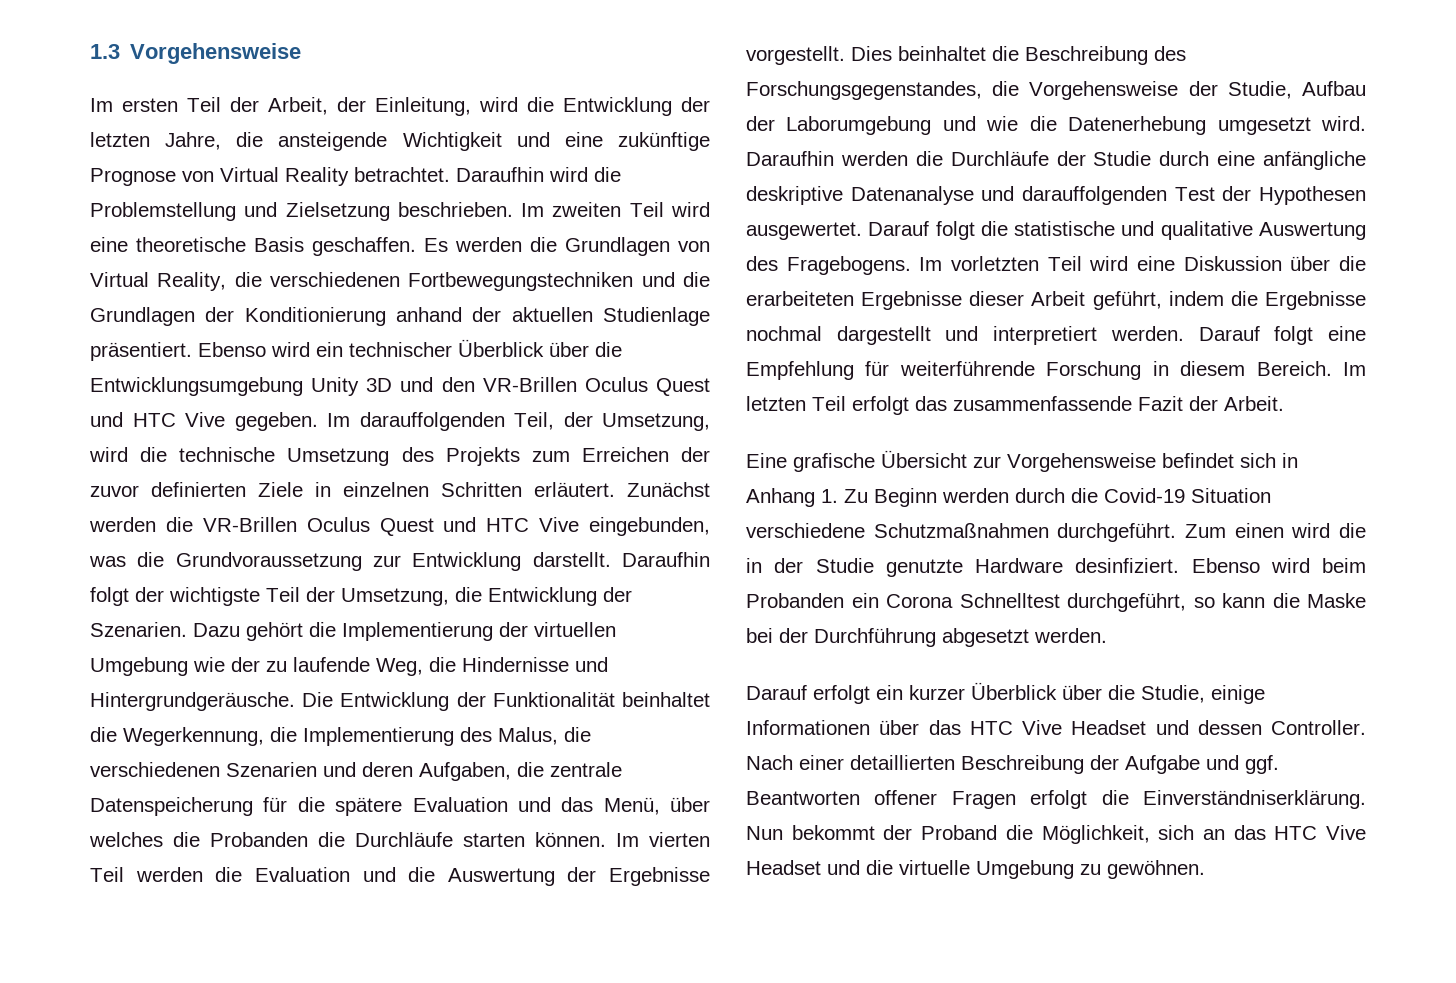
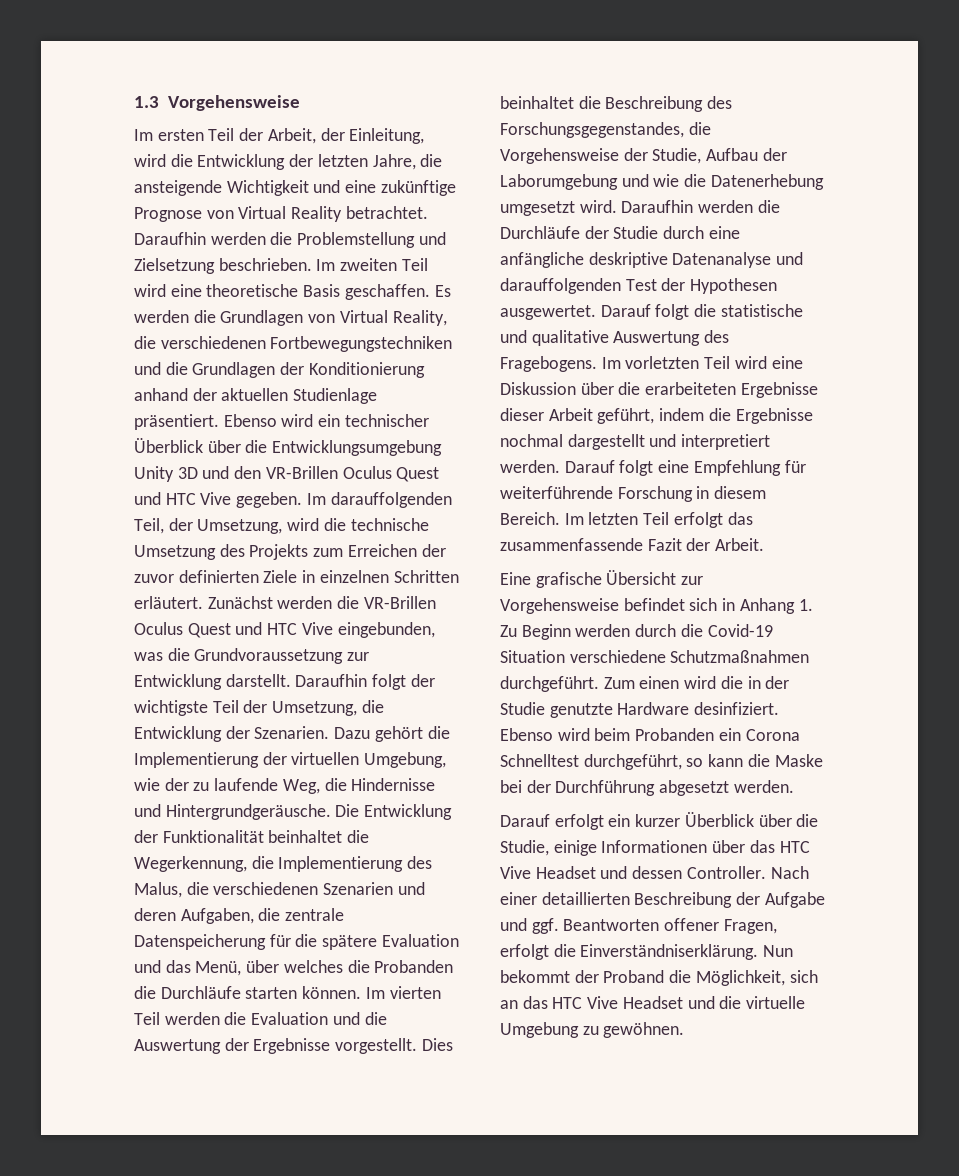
- Daraufhin wird die Problemstellung und Zielsetzung beschrieben.
+ Daraufhin werden die Problemstellung und Zielsetzung beschrieben.
- Dazu gehört die Implementierung der virtuellen Umgebung wie der zu laufende Weg, die Hindernisse und Hintergrundgeräusche.
+ Dazu gehört die Implementierung der virtuellen Umgebung, wie der zu laufende Weg, die Hindernisse und Hintergrundgeräusche.
- Nach einer detaillierten Beschreibung der Aufgabe und ggf. Beantworten offener Fragen erfolgt die Einverständniserklärung.
+ Nach einer detaillierten Beschreibung der Aufgabe und ggf. Beantworten offener Fragen, erfolgt die Einverständniserklärung.

